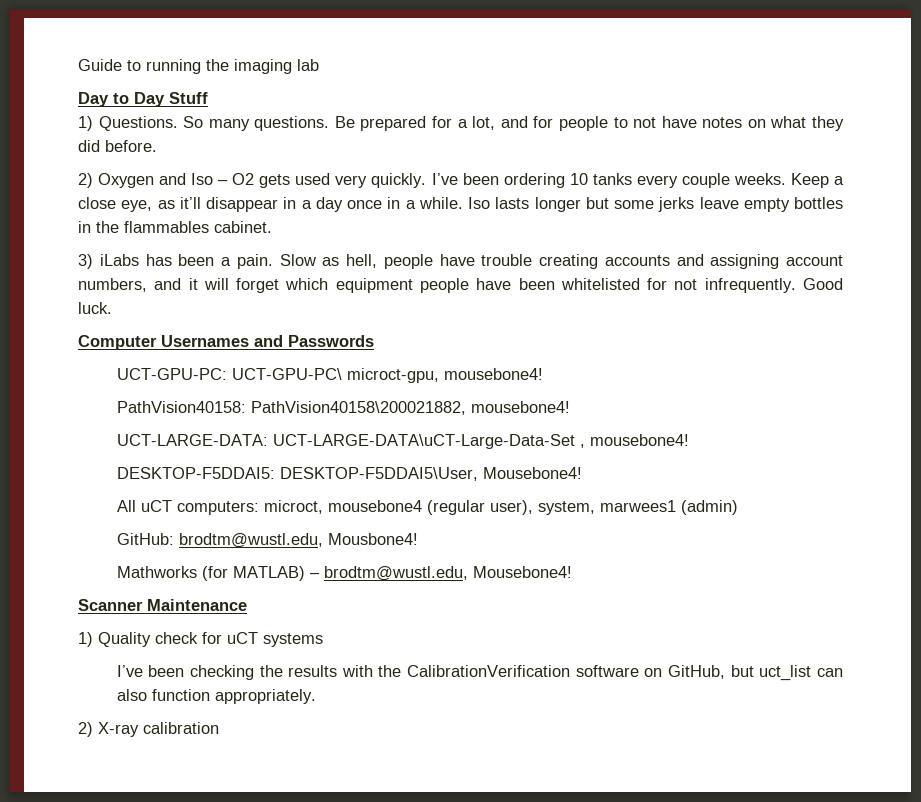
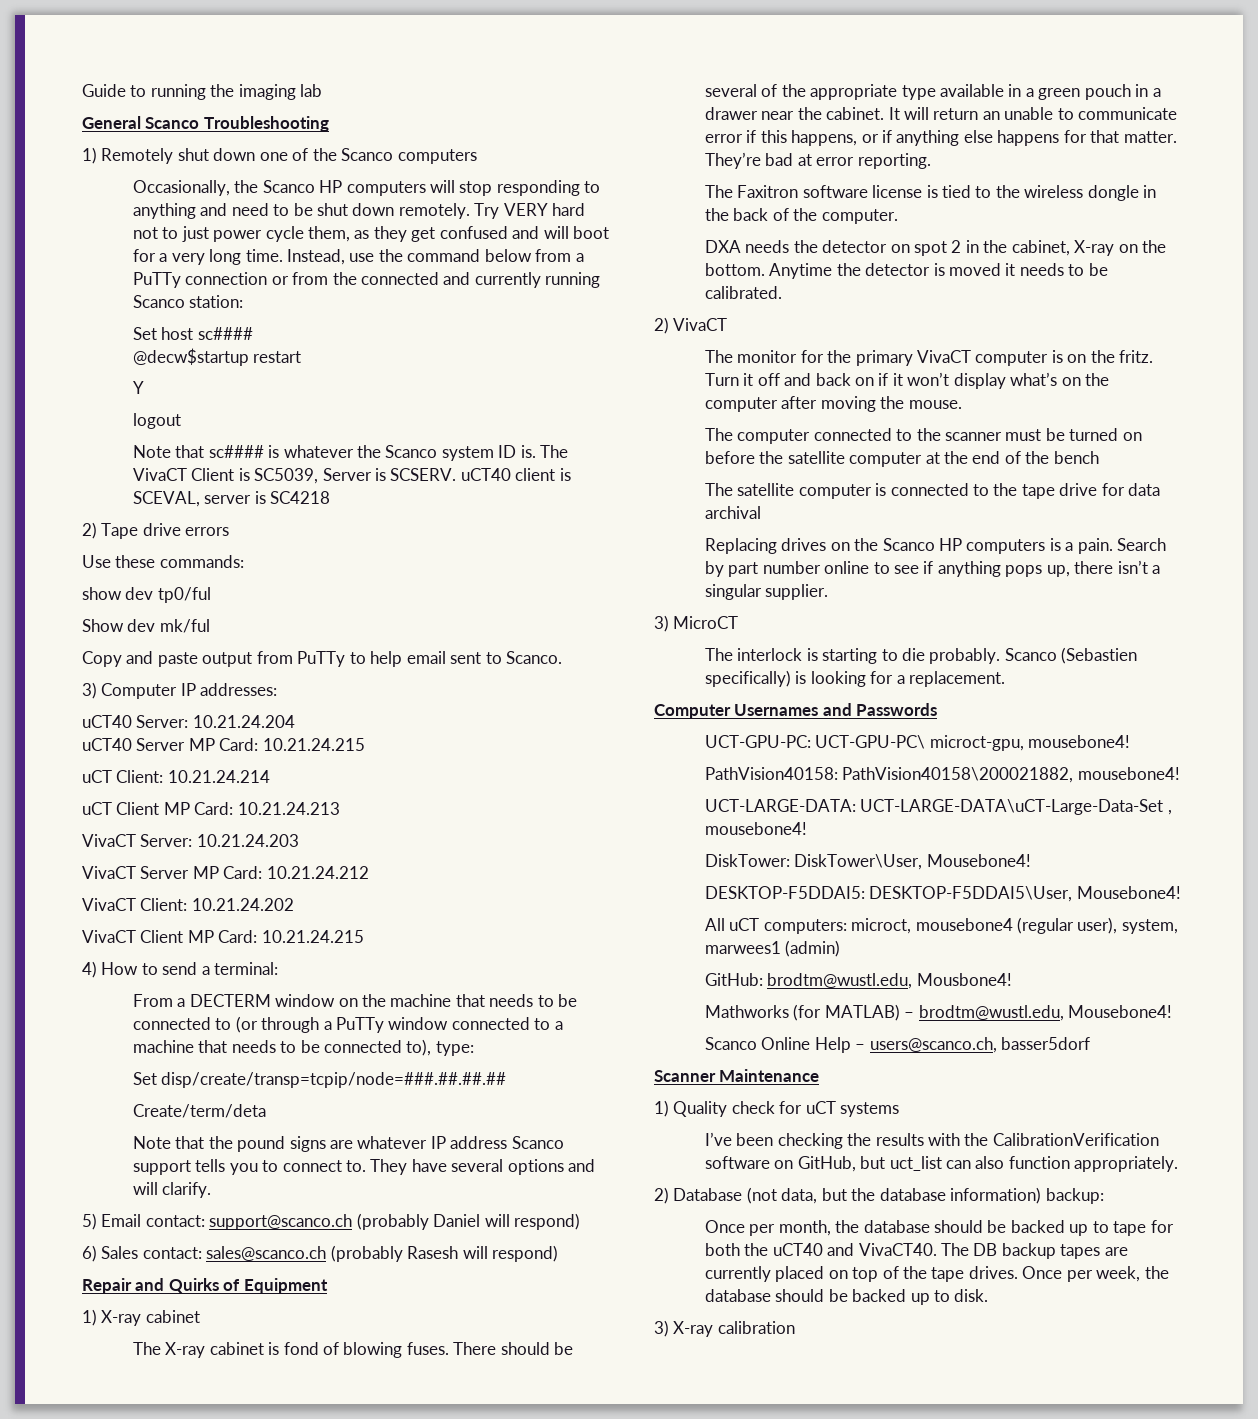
- Day to Day Stuff
- 1) Questions. So many questions. Be prepared for a lot, and for people to not have notes on what they did before.
- 2) Oxygen and Iso – O2 gets used very quickly. I’ve been ordering 10 tanks every couple weeks. Keep a close eye, as it’ll disappear in a day once in a while. Iso lasts longer but some jerks leave empty bottles in the flammables cabinet.
- 3) iLabs has been a pain. Slow as hell, people have trouble creating accounts and assigning account numbers, and it will forget which equipment people have been whitelisted for not infrequently. Good luck.
+ General Scanco Troubleshooting
+ 1) Remotely shut down one of the Scanco computers
+ Occasionally, the Scanco HP computers will stop responding to anything and need to be shut down remotely. Try VERY hard not to just power cycle them, as they get confused and will boot for a very long time. Instead, use the command below from a PuTTy connection or from the connected and currently running Scanco station:
+ Set host sc####
+ @decw$startup restart
+ Y
+ logout
+ Note that sc#### is whatever the Scanco system ID is. The VivaCT Client is SC5039, Server is SCSERV. uCT40 client is SCEVAL, server is SC4218
+ 2) Tape drive errors
+ Use these commands:
+ show dev tp0/ful
+ Show dev mk/ful
+ Copy and paste output from PuTTy to help email sent to Scanco.
+ 3) Computer IP addresses:
+ uCT40 Server: 10.21.24.204
+ uCT40 Server MP Card: 10.21.24.215
+ uCT Client: 10.21.24.214
+ uCT Client MP Card: 10.21.24.213
+ VivaCT Server: 10.21.24.203
+ VivaCT Server MP Card: 10.21.24.212
+ VivaCT Client: 10.21.24.202
+ VivaCT Client MP Card: 10.21.24.215
+ 4) How to send a terminal:
+ From a DECTERM window on the machine that needs to be connected to (or through a PuTTy window connected to a machine that needs to be connected to), type:
+ Set disp/create/transp=tcpip/node=###.##.##.##
+ Create/term/deta
+ Note that the pound signs are whatever IP address Scanco support tells you to connect to. They have several options and will clarify.
+ 5) Email contact: support@scanco.ch (probably Daniel will respond)
+ 6) Sales contact: sales@scanco.ch (probably Rasesh will respond)
+ Repair and Quirks of Equipment
+ 1) X-ray cabinet
+ The X-ray cabinet is fond of blowing fuses. There should be several of the appropriate type available in a green pouch in a drawer near the cabinet. It will return an unable to communicate error if this happens, or if anything else happens for that matter. They’re bad at error reporting.
+ The Faxitron software license is tied to the wireless dongle in the back of the computer.
+ DXA needs the detector on spot 2 in the cabinet, X-ray on the bottom. Anytime the detector is moved it needs to be calibrated.
+ 2) VivaCT
+ The monitor for the primary VivaCT computer is on the fritz. Turn it off and back on if it won’t display what’s on the computer after moving the mouse.
+ The computer connected to the scanner must be turned on before the satellite computer at the end of the bench
+ The satellite computer is connected to the tape drive for data archival
+ Replacing drives on the Scanco HP computers is a pain. Search by part number online to see if anything pops up, there isn’t a singular supplier.
+ 3) MicroCT
+ The interlock is starting to die probably. Scanco (Sebastien specifically) is looking for a replacement.
+ DiskTower: DiskTower\User, Mousebone4!
+ Scanco Online Help – users@scanco.ch, basser5dorf
- 2) X-ray calibration
+ 2) Database (not data, but the database information) backup:
+ Once per month, the database should be backed up to tape for both the uCT40 and VivaCT40. The DB backup tapes are currently placed on top of the tape drives. Once per week, the database should be backed up to disk.
+ 3) X-ray calibration

